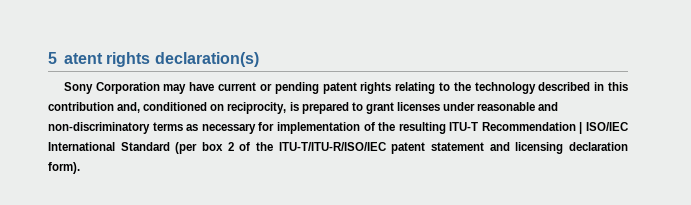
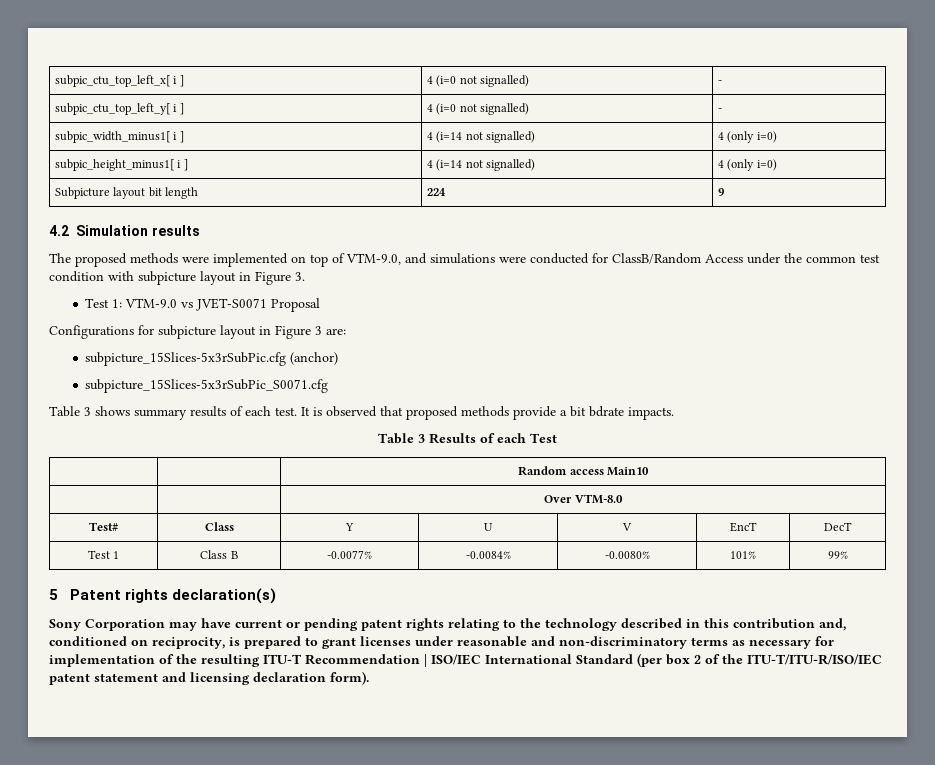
- 5 atent rights declaration(s)
+ subpic_ctu_top_left_x[ i ] | 4 (i=0 not signalled) | -
+ subpic_ctu_top_left_y[ i ] | 4 (i=0 not signalled) | -
+ subpic_width_minus1[ i ] | 4 (i=14 not signalled) | 4 (only i=0)
+ subpic_height_minus1[ i ] | 4 (i=14 not signalled) | 4 (only i=0)
+ Subpicture layout bit length | 224 | 9
+ 4.2 Simulation results
+ The proposed methods were implemented on top of VTM-9.0, and simulations were conducted for ClassB/Random Access under the common test condition with subpicture layout in Figure 3.
+ Test 1: VTM-9.0 vs JVET-S0071 Proposal
+ Configurations for subpicture layout in Figure 3 are:
+ subpicture_15Slices-5x3rSubPic.cfg (anchor)
+ subpicture_15Slices-5x3rSubPic_S0071.cfg
+ Table 3 shows summary results of each test. It is observed that proposed methods provide a bit bdrate impacts.
+ Table 3 Results of each Test
+ | | Random access Main10
+ | | Over VTM-8.0
+ Test# | Class | Y | U | V | EncT | DecT
+ Test 1 | Class B | -0.0077% | -0.0084% | -0.0080% | 101% | 99%
+ 5 Patent rights declaration(s)

